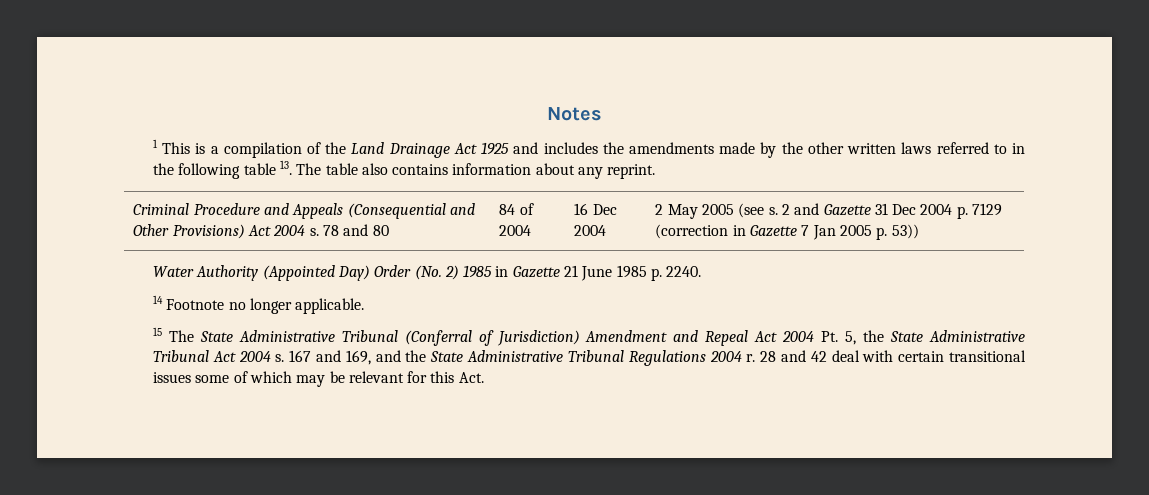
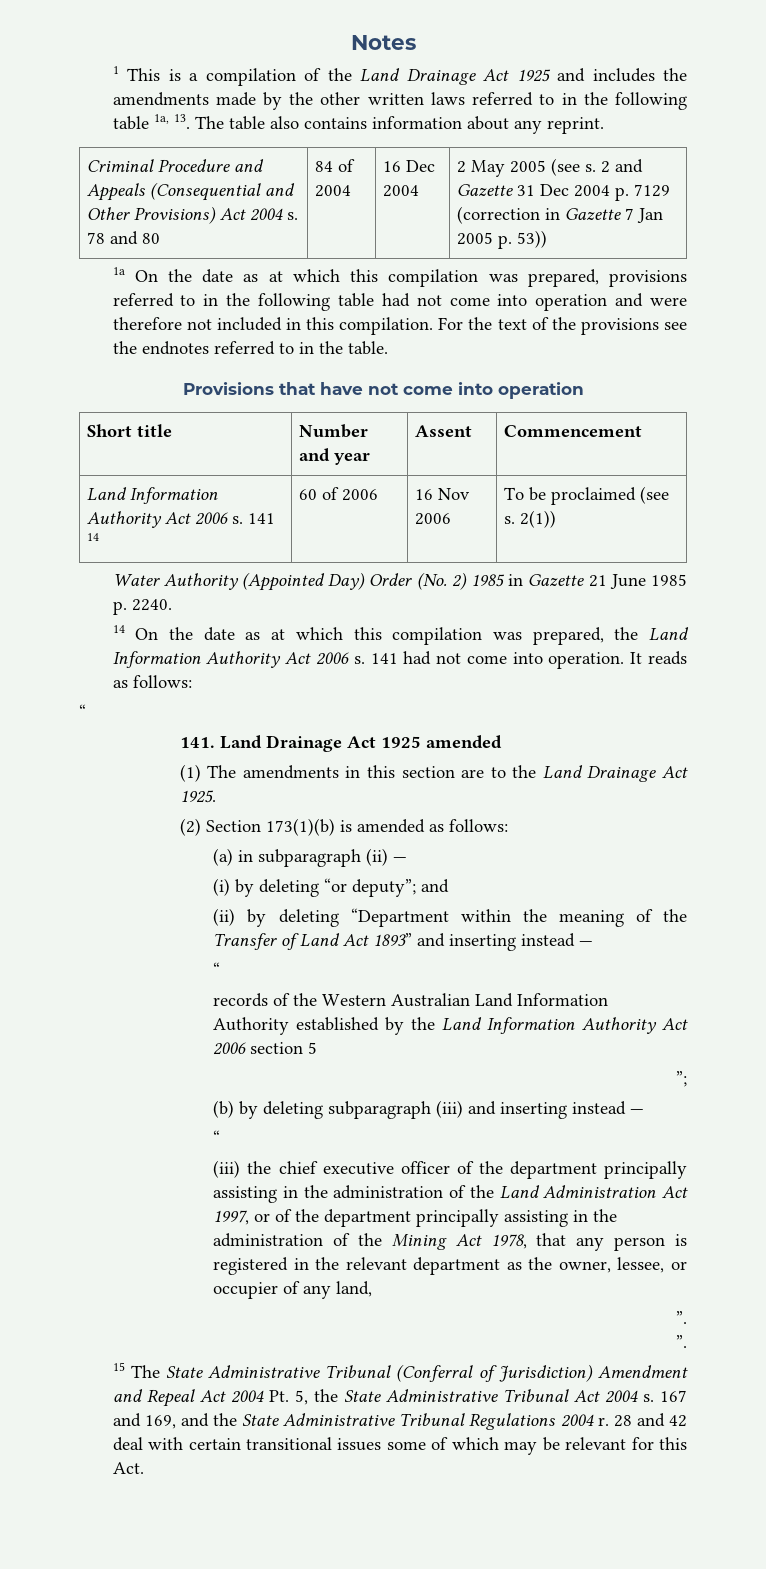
- 1 This is a compilation of the Land Drainage Act 1925 and includes the amendments made by the other written laws referred to in the following table 13. The table also contains information about any reprint.
+ 1 This is a compilation of the Land Drainage Act 1925 and includes the amendments made by the other written laws referred to in the following table 1a, 13. The table also contains information about any reprint.
+ 1a On the date as at which this compilation was prepared, provisions referred to in the following table had not come into operation and were therefore not included in this compilation. For the text of the provisions see the endnotes referred to in the table.
+ Provisions that have not come into operation
+ Short title | Number and year | Assent | Commencement
+ Land Information Authority Act 2006 s. 141 14 | 60 of 2006 | 16 Nov 2006 | To be proclaimed (see s. 2(1))
- 14 Footnote no longer applicable.
+ 14 On the date as at which this compilation was prepared, the Land Information Authority Act 2006 s. 141 had not come into operation. It reads as follows:
+ “
+ 141. Land Drainage Act 1925 amended
+ (1) The amendments in this section are to the Land Drainage Act 1925.
+ (2) Section 173(1)(b) is amended as follows:
+ (a) in subparagraph (ii) —
+ (i) by deleting “or deputy”; and
+ (ii) by deleting “Department within the meaning of the Transfer of Land Act 1893” and inserting instead —
+ “
+ records of the Western Australian Land Information Authority established by the Land Information Authority Act 2006 section 5
+ ”;
+ (b) by deleting subparagraph (iii) and inserting instead —
+ “
+ (iii) the chief executive officer of the department principally assisting in the administration of the Land Administration Act 1997, or of the department principally assisting in the administration of the Mining Act 1978, that any person is registered in the relevant department as the owner, lessee, or occupier of any land,
+ ”.
+ ”.

